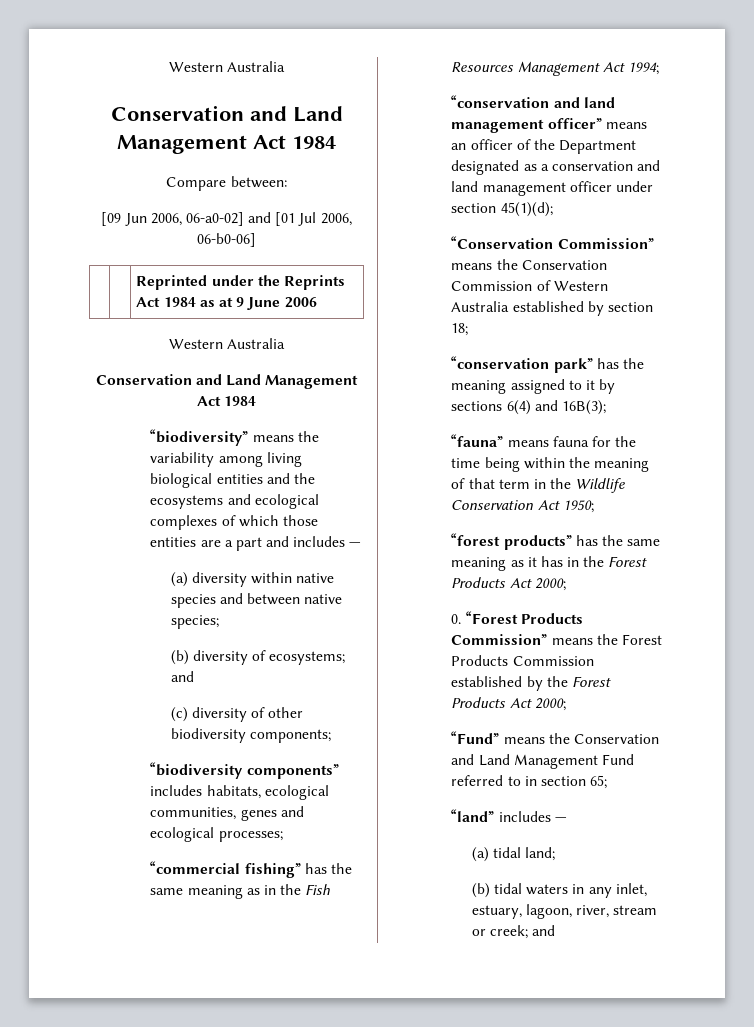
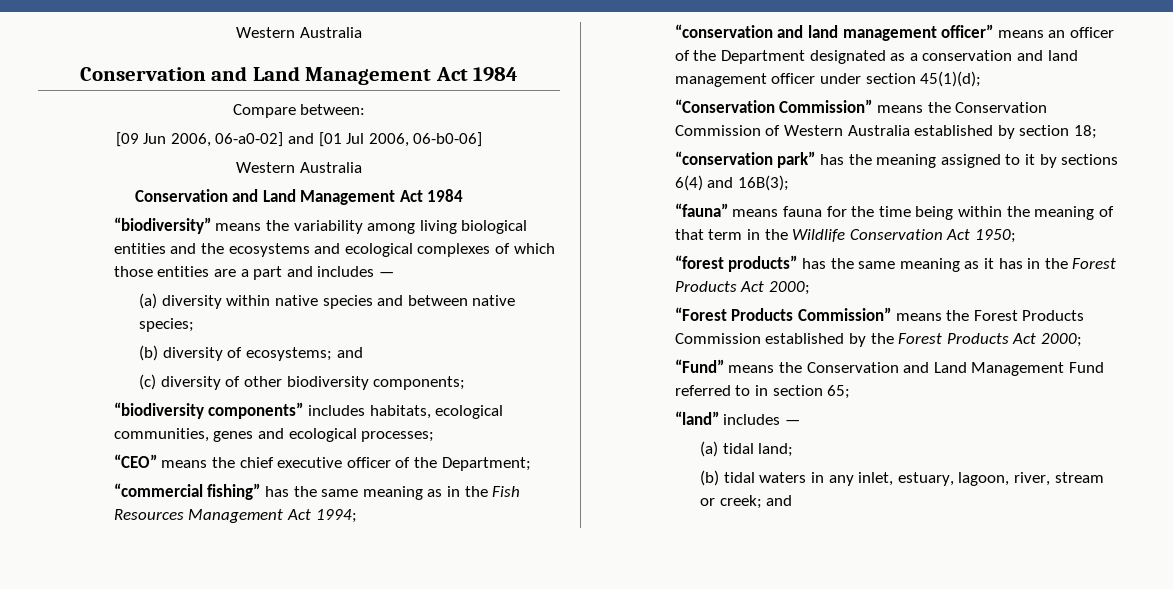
- | | Reprinted under the Reprints Act 1984 as at 9 June 2006
+ “CEO” means the chief executive officer of the Department;
- 0. “Forest Products Commission” means the Forest Products Commission established by the Forest Products Act 2000;
+ “Forest Products Commission” means the Forest Products Commission established by the Forest Products Act 2000;

